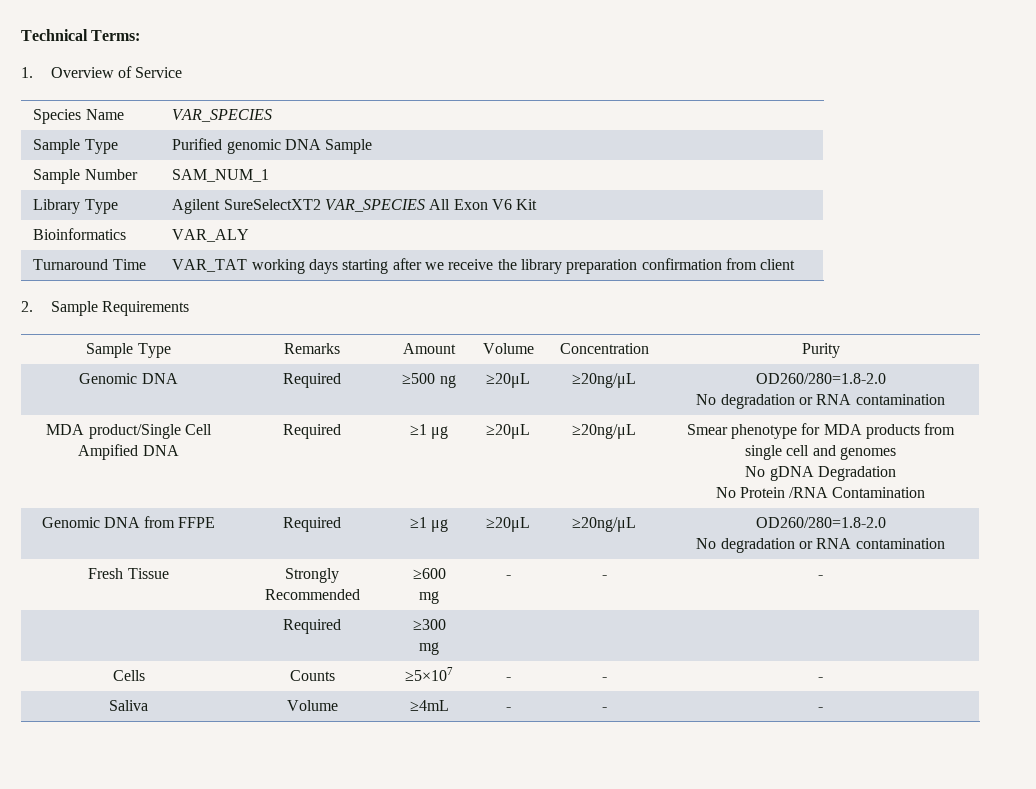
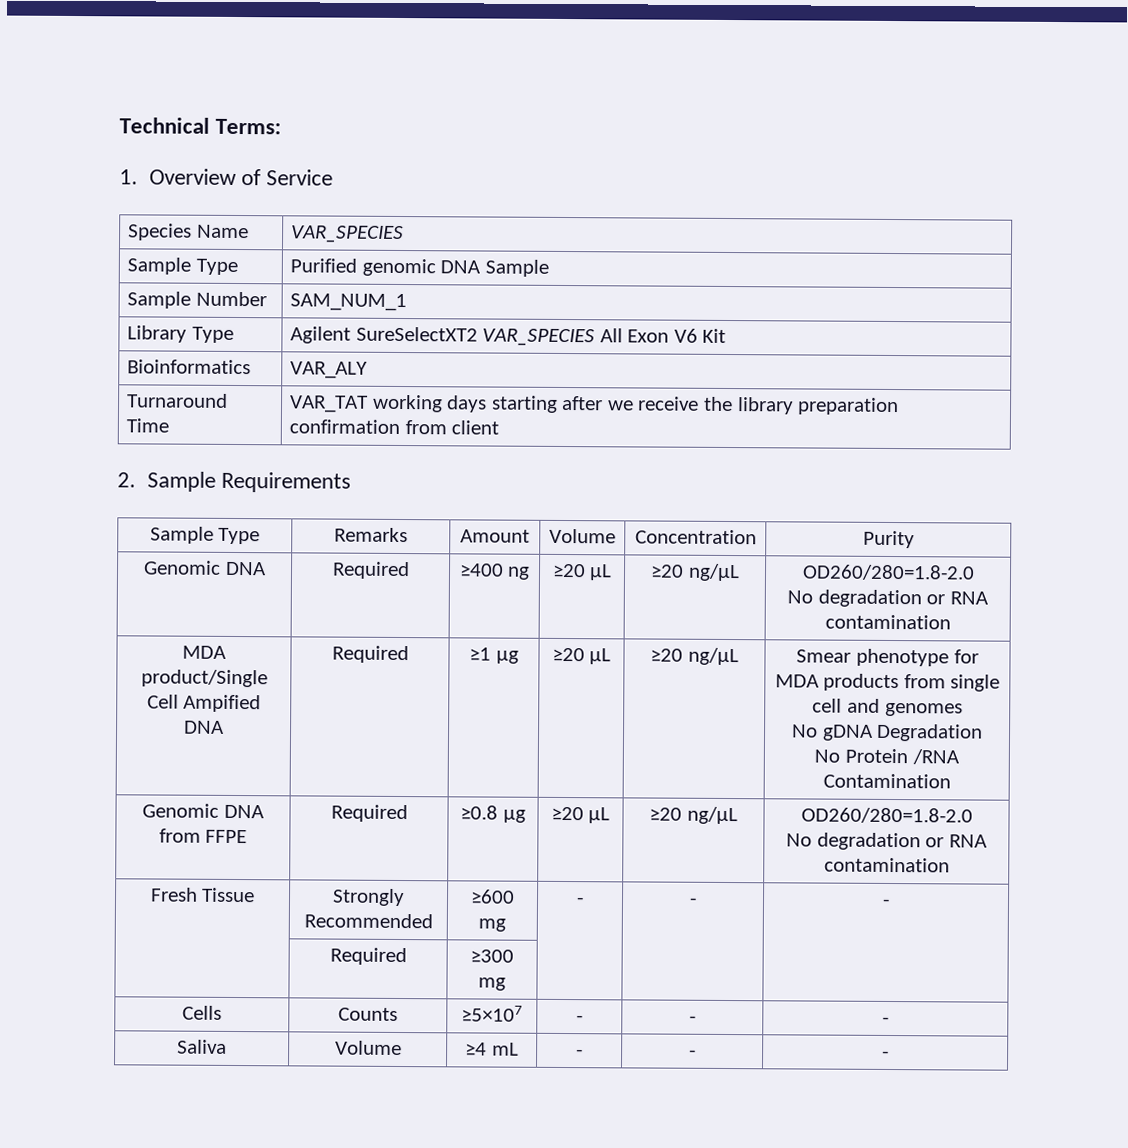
- Genomic DNA | Required | ≥500 ng | ≥20μL | ≥20ng/μL | OD260/280=1.8-2.0
+ Genomic DNA | Required | ≥400 ng | ≥20 μL | ≥20 ng/μL | OD260/280=1.8-2.0
- MDA product/Single Cell Ampified DNA | Required | ≥1 μg | ≥20μL | ≥20ng/μL | Smear phenotype for MDA products from single cell and genomes
+ MDA product/Single Cell Ampified DNA | Required | ≥1 μg | ≥20 μL | ≥20 ng/μL | Smear phenotype for MDA products from single cell and genomes
- Genomic DNA from FFPE | Required | ≥1 μg | ≥20μL | ≥20ng/μL | OD260/280=1.8-2.0
+ Genomic DNA from FFPE | Required | ≥0.8 μg | ≥20 μL | ≥20 ng/μL | OD260/280=1.8-2.0
- Saliva | Volume | ≥4mL | - | - | -
+ Saliva | Volume | ≥4 mL | - | - | -

